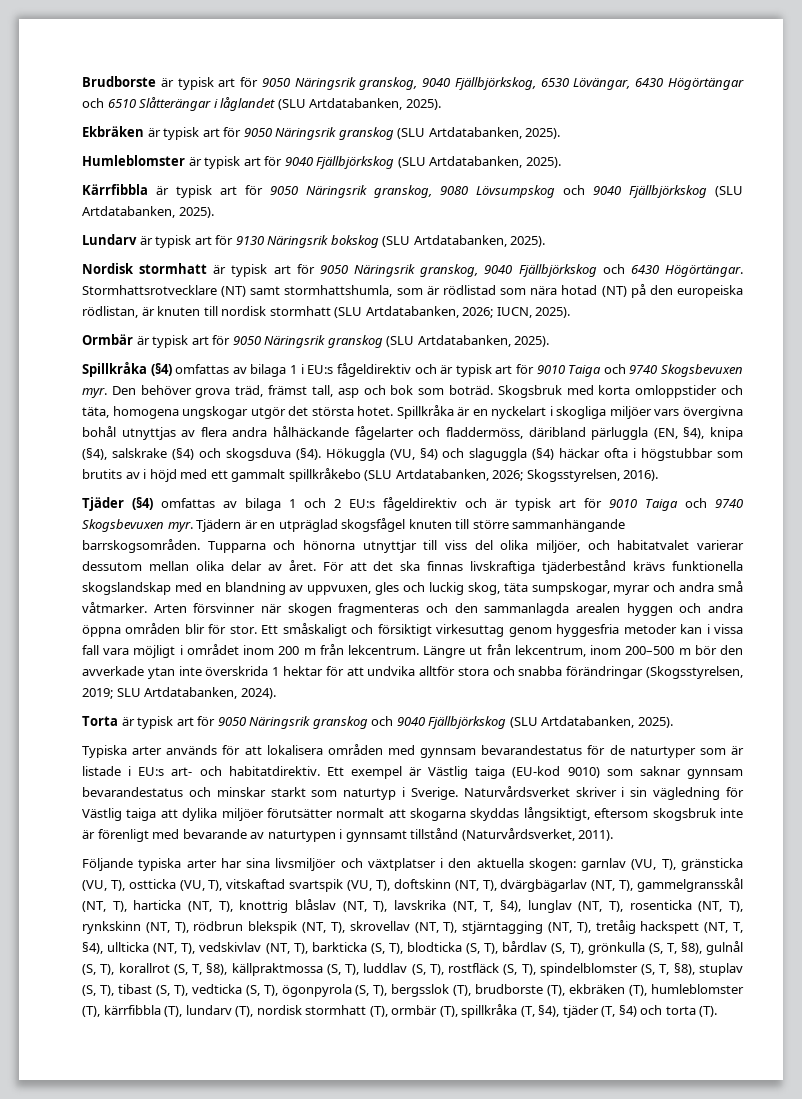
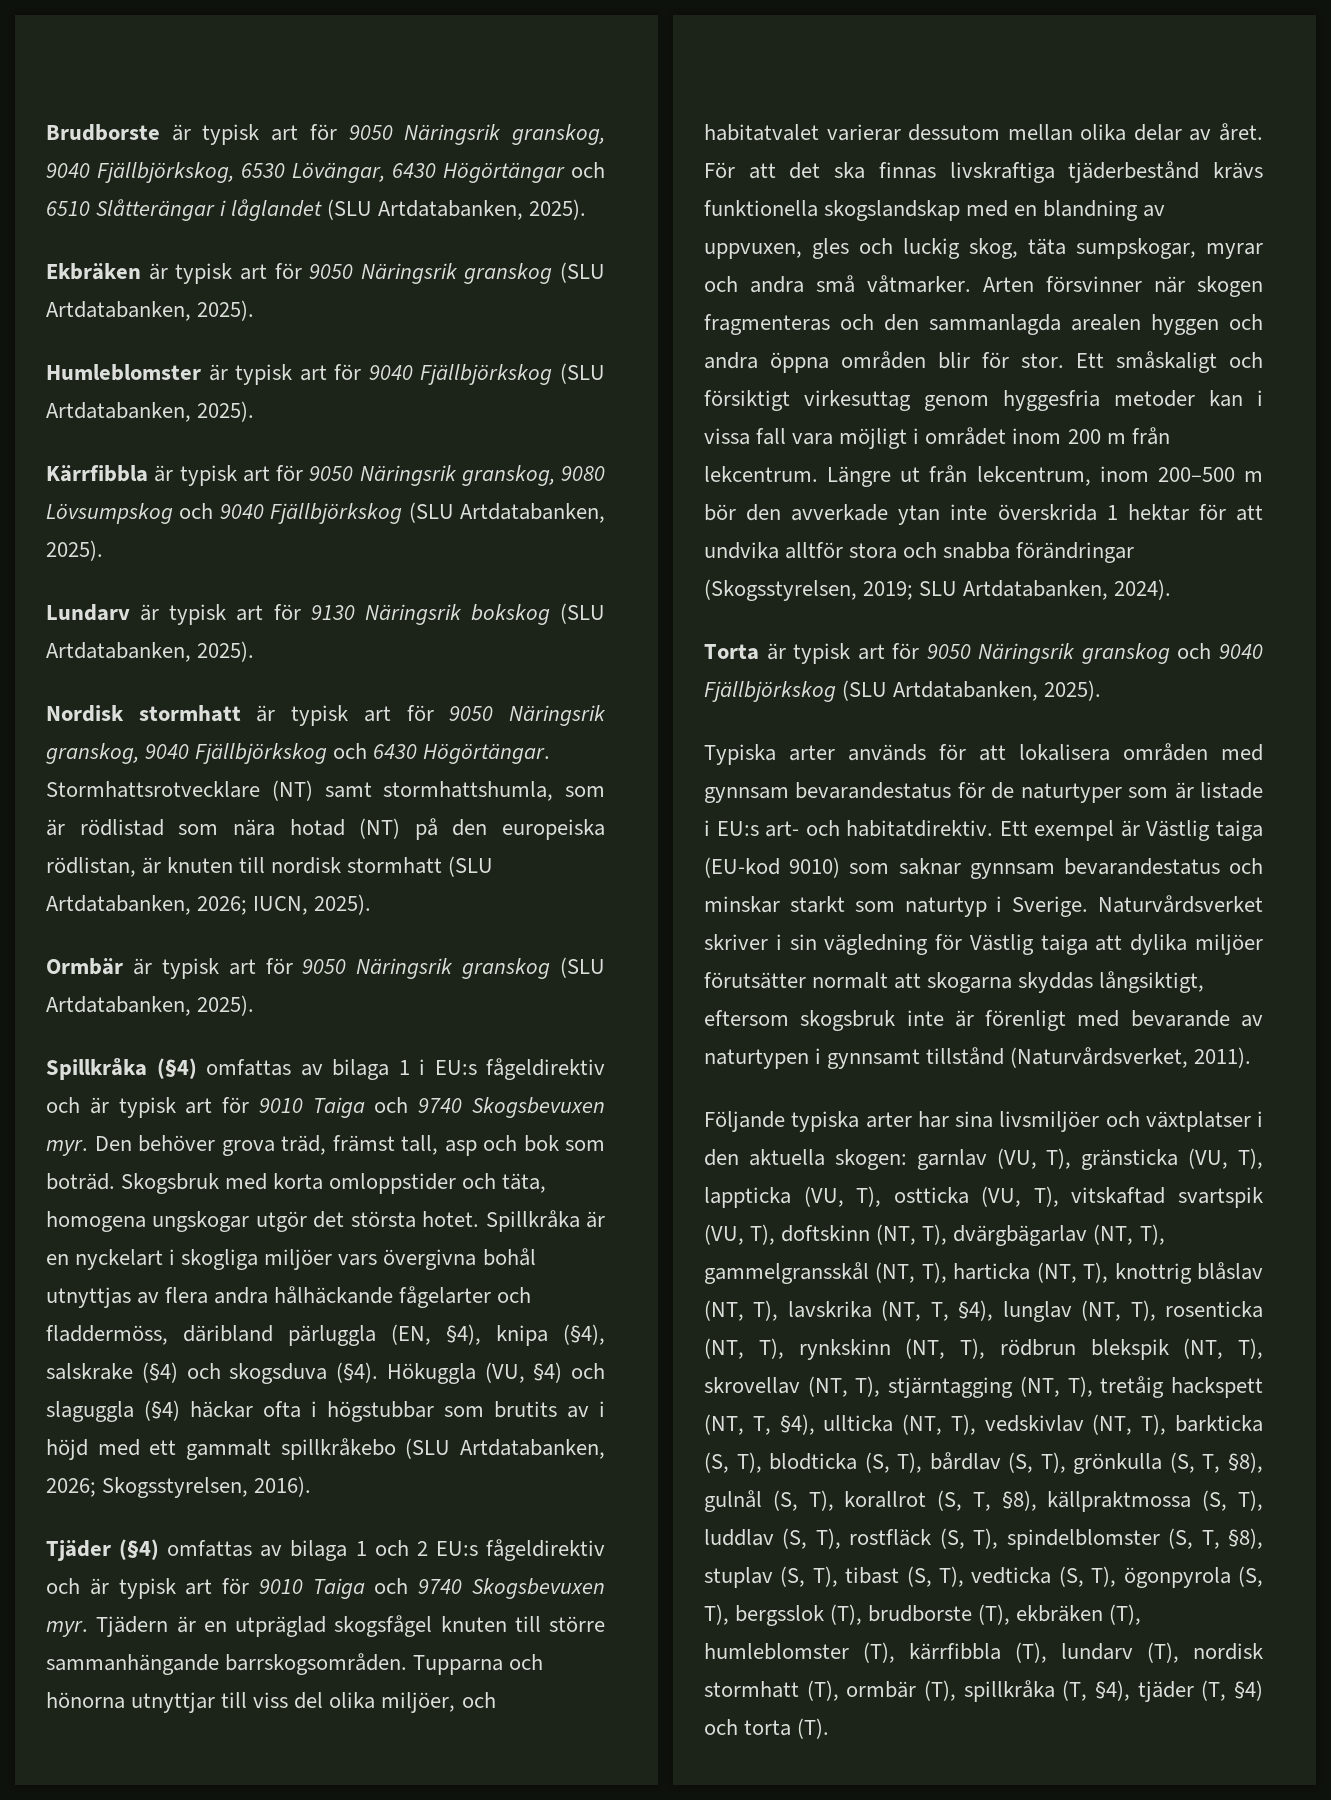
- garnlav (VU, T), gränsticka (VU, T), ostticka (VU, T), vitskaftad svartspik (VU, T), doftskinn (NT, T), dvärgbägarlav (NT, T), gammelgransskål (NT, T), harticka (NT, T), knottrig blåslav (NT, T), lavskrika (NT, T, §4), lunglav (NT, T), rosenticka (NT, T), rynkskinn (NT, T), rödbrun blekspik (NT, T), skrovellav (NT, T), stjärntagging (NT, T), tretåig hackspett (NT, T, §4), ullticka (NT, T), vedskivlav (NT, T), barkticka (S, T), blodticka (S, T), bårdlav (S, T), grönkulla (S, T, §8), gulnål (S, T), korallrot (S, T, §8), källpraktmossa (S, T), luddlav (S, T), rostfläck (S, T), spindelblomster (S, T, §8), stuplav (S, T), tibast (S, T), vedticka (S, T), ögonpyrola (S, T), bergsslok (T), brudborste (T), ekbräken (T), humleblomster (T), kärrfibbla (T), lundarv (T), nordisk stormhatt (T), ormbär (T), spillkråka (T, §4), tjäder (T, §4) och torta (T).
+ garnlav (VU, T), gränsticka (VU, T), lappticka (VU, T), ostticka (VU, T), vitskaftad svartspik (VU, T), doftskinn (NT, T), dvärgbägarlav (NT, T), gammelgransskål (NT, T), harticka (NT, T), knottrig blåslav (NT, T), lavskrika (NT, T, §4), lunglav (NT, T), rosenticka (NT, T), rynkskinn (NT, T), rödbrun blekspik (NT, T), skrovellav (NT, T), stjärntagging (NT, T), tretåig hackspett (NT, T, §4), ullticka (NT, T), vedskivlav (NT, T), barkticka (S, T), blodticka (S, T), bårdlav (S, T), grönkulla (S, T, §8), gulnål (S, T), korallrot (S, T, §8), källpraktmossa (S, T), luddlav (S, T), rostfläck (S, T), spindelblomster (S, T, §8), stuplav (S, T), tibast (S, T), vedticka (S, T), ögonpyrola (S, T), bergsslok (T), brudborste (T), ekbräken (T), humleblomster (T), kärrfibbla (T), lundarv (T), nordisk stormhatt (T), ormbär (T), spillkråka (T, §4), tjäder (T, §4) och torta (T).

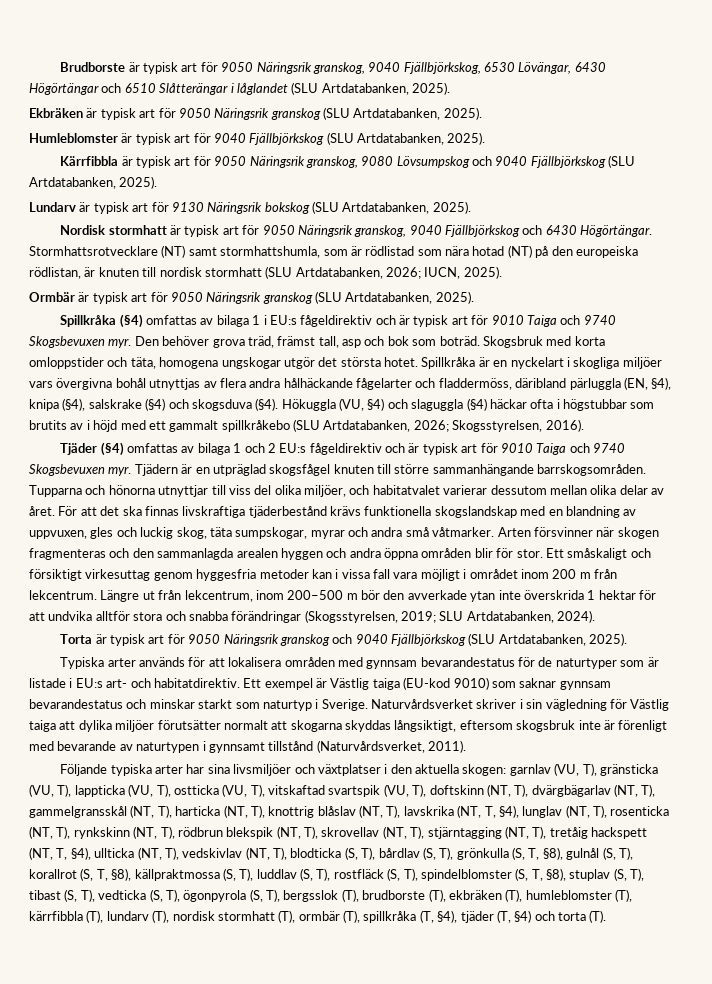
- garnlav (VU, T), gränsticka (VU, T), lappticka (VU, T), ostticka (VU, T), vitskaftad svartspik (VU, T), doftskinn (NT, T), dvärgbägarlav (NT, T), gammelgransskål (NT, T), harticka (NT, T), knottrig blåslav (NT, T), lavskrika (NT, T, §4), lunglav (NT, T), rosenticka (NT, T), rynkskinn (NT, T), rödbrun blekspik (NT, T), skrovellav (NT, T), stjärntagging (NT, T), tretåig hackspett (NT, T, §4), ullticka (NT, T), vedskivlav (NT, T), barkticka (S, T), blodticka (S, T), bårdlav (S, T), grönkulla (S, T, §8), gulnål (S, T), korallrot (S, T, §8), källpraktmossa (S, T), luddlav (S, T), rostfläck (S, T), spindelblomster (S, T, §8), stuplav (S, T), tibast (S, T), vedticka (S, T), ögonpyrola (S, T), bergsslok (T), brudborste (T), ekbräken (T), humleblomster (T), kärrfibbla (T), lundarv (T), nordisk stormhatt (T), ormbär (T), spillkråka (T, §4), tjäder (T, §4) och torta (T).
+ garnlav (VU, T), gränsticka (VU, T), lappticka (VU, T), ostticka (VU, T), vitskaftad svartspik (VU, T), doftskinn (NT, T), dvärgbägarlav (NT, T), gammelgransskål (NT, T), harticka (NT, T), knottrig blåslav (NT, T), lavskrika (NT, T, §4), lunglav (NT, T), rosenticka (NT, T), rynkskinn (NT, T), rödbrun blekspik (NT, T), skrovellav (NT, T), stjärntagging (NT, T), tretåig hackspett (NT, T, §4), ullticka (NT, T), vedskivlav (NT, T), blodticka (S, T), bårdlav (S, T), grönkulla (S, T, §8), gulnål (S, T), korallrot (S, T, §8), källpraktmossa (S, T), luddlav (S, T), rostfläck (S, T), spindelblomster (S, T, §8), stuplav (S, T), tibast (S, T), vedticka (S, T), ögonpyrola (S, T), bergsslok (T), brudborste (T), ekbräken (T), humleblomster (T), kärrfibbla (T), lundarv (T), nordisk stormhatt (T), ormbär (T), spillkråka (T, §4), tjäder (T, §4) och torta (T).

